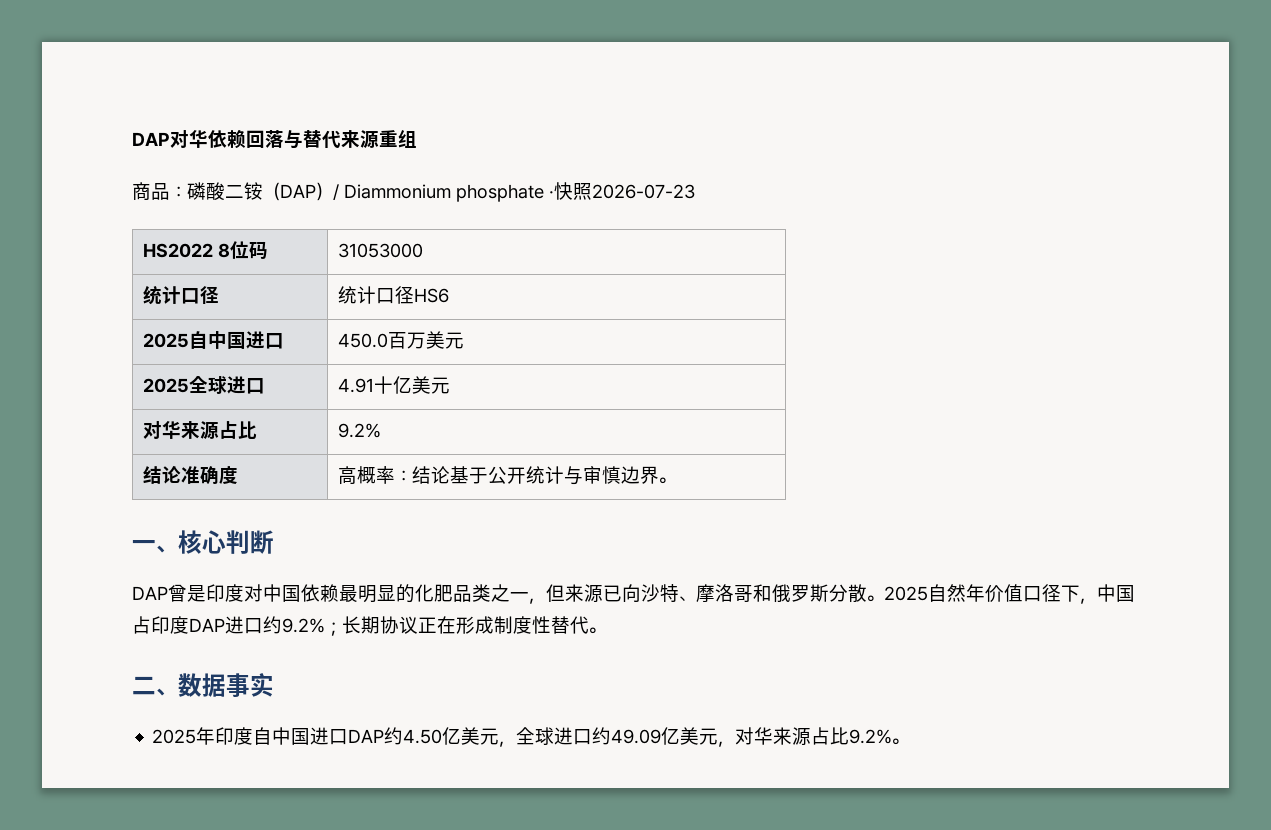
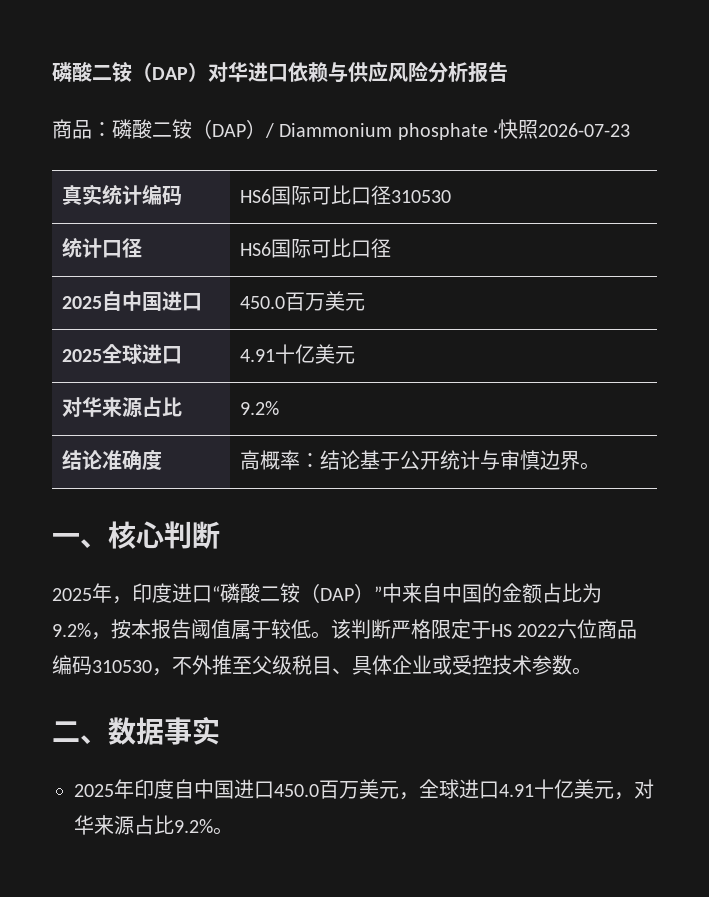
- DAP对华依赖回落与替代来源重组
+ 磷酸二铵（DAP）对华进口依赖与供应风险分析报告
- HS2022 8位码 | 31053000
+ 真实统计编码 | HS6国际可比口径310530
- 统计口径 | 统计口径HS6
+ 统计口径 | HS6国际可比口径
- DAP曾是印度对中国依赖最明显的化肥品类之一，但来源已向沙特、摩洛哥和俄罗斯分散。2025自然年价值口径下，中国占印度DAP进口约9.2%；长期协议正在形成制度性替代。
+ 2025年，印度进口“磷酸二铵（DAP）”中来自中国的金额占比为9.2%，按本报告阈值属于较低。该判断严格限定于HS 2022六位商品编码310530，不外推至父级税目、具体企业或受控技术参数。
- 2025年印度自中国进口DAP约4.50亿美元，全球进口约49.09亿美元，对华来源占比9.2%。
+ 2025年印度自中国进口450.0百万美元，全球进口4.91十亿美元，对华来源占比9.2%。

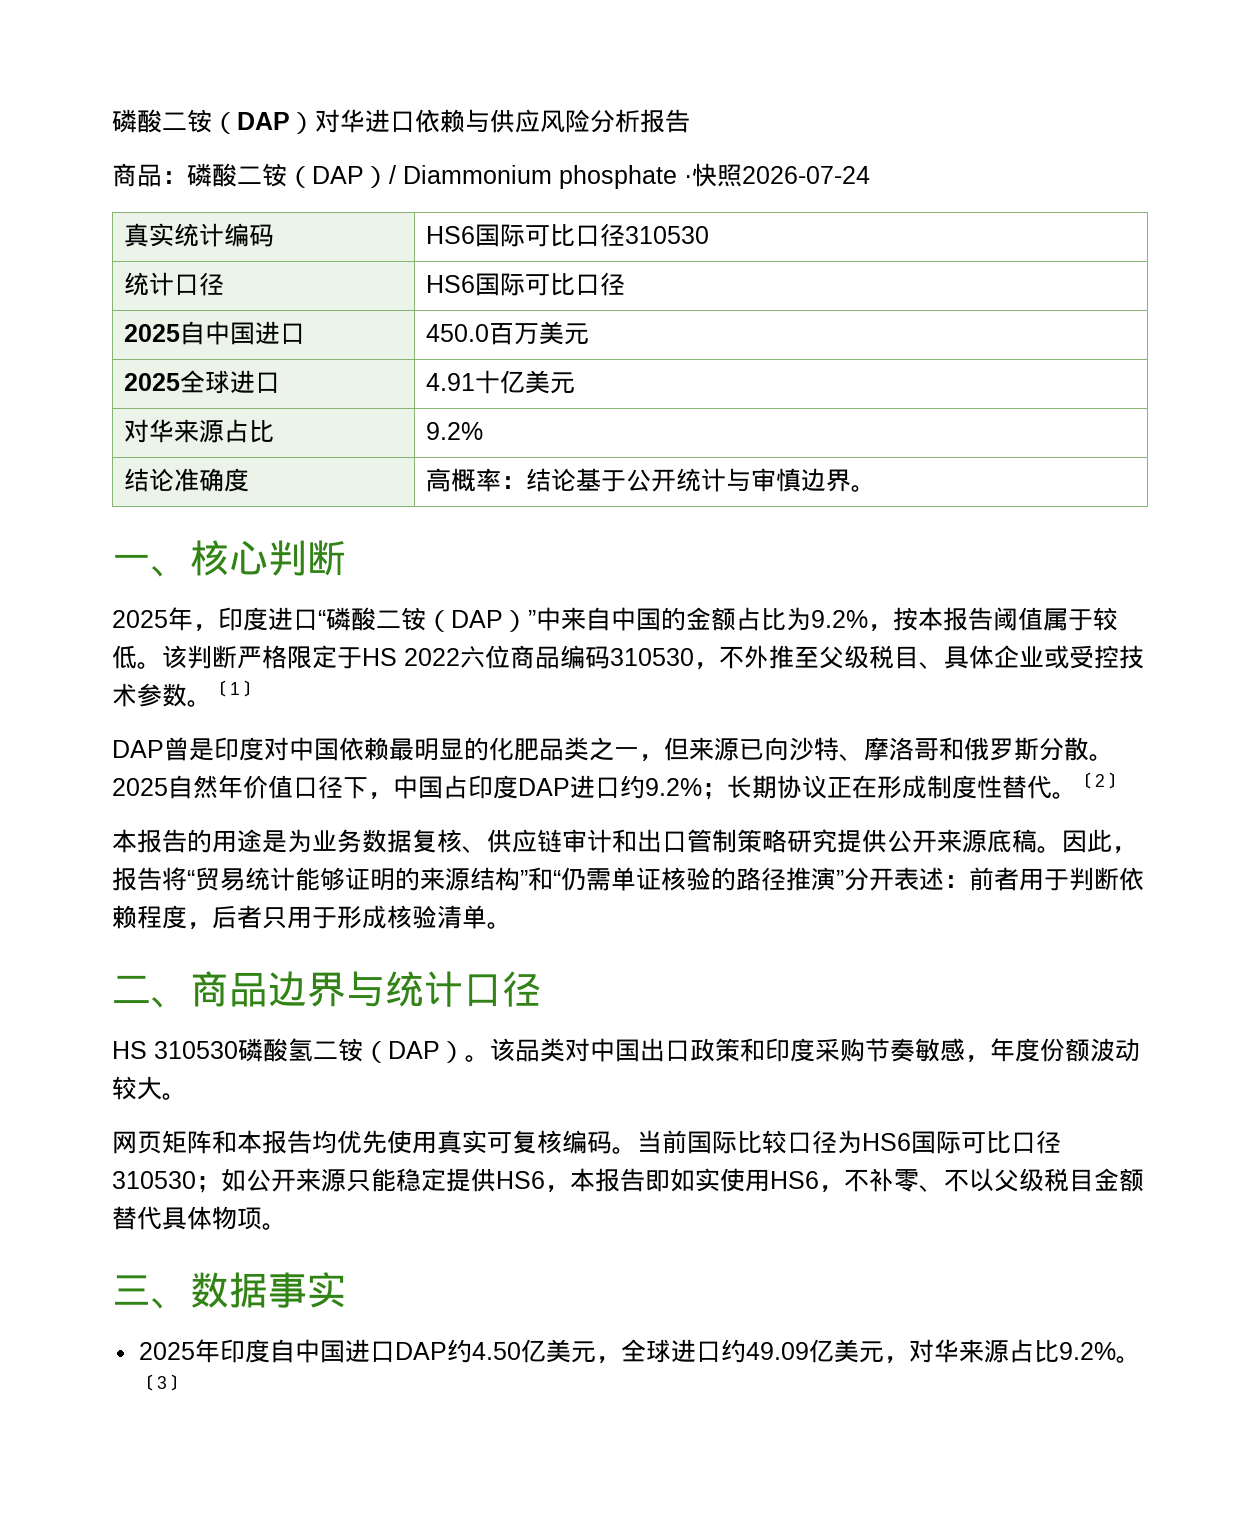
- 商品：磷酸二铵（DAP）/ Diammonium phosphate ·快照2026-07-23
+ 商品：磷酸二铵（DAP）/ Diammonium phosphate ·快照2026-07-24
- 该判断严格限定于HS 2022六位商品编码310530，不外推至父级税目、具体企业或受控技术参数。
- 二、数据事实
+ 该判断严格限定于HS 2022六位商品编码310530，不外推至父级税目、具体企业或受控技术参数。〔1〕
+ DAP曾是印度对中国依赖最明显的化肥品类之一，但来源已向沙特、摩洛哥和俄罗斯分散。2025自然年价值口径下，中国占印度DAP进口约9.2%；长期协议正在形成制度性替代。〔2〕
+ 本报告的用途是为业务数据复核、供应链审计和出口管制策略研究提供公开来源底稿。因此，报告将“贸易统计能够证明的来源结构”和“仍需单证核验的路径推演”分开表述：前者用于判断依赖程度，后者只用于形成核验清单。
+ 二、商品边界与统计口径
+ HS 310530磷酸氢二铵（DAP）。该品类对中国出口政策和印度采购节奏敏感，年度份额波动较大。
+ 网页矩阵和本报告均优先使用真实可复核编码。当前国际比较口径为HS6国际可比口径310530；如公开来源只能稳定提供HS6，本报告即如实使用HS6，不补零、不以父级税目金额替代具体物项。
+ 三、数据事实
- 2025年印度自中国进口450.0百万美元，全球进口4.91十亿美元，对华来源占比9.2%。
+ 2025年印度自中国进口DAP约4.50亿美元，全球进口约49.09亿美元，对华来源占比9.2%。
+ 〔3〕

